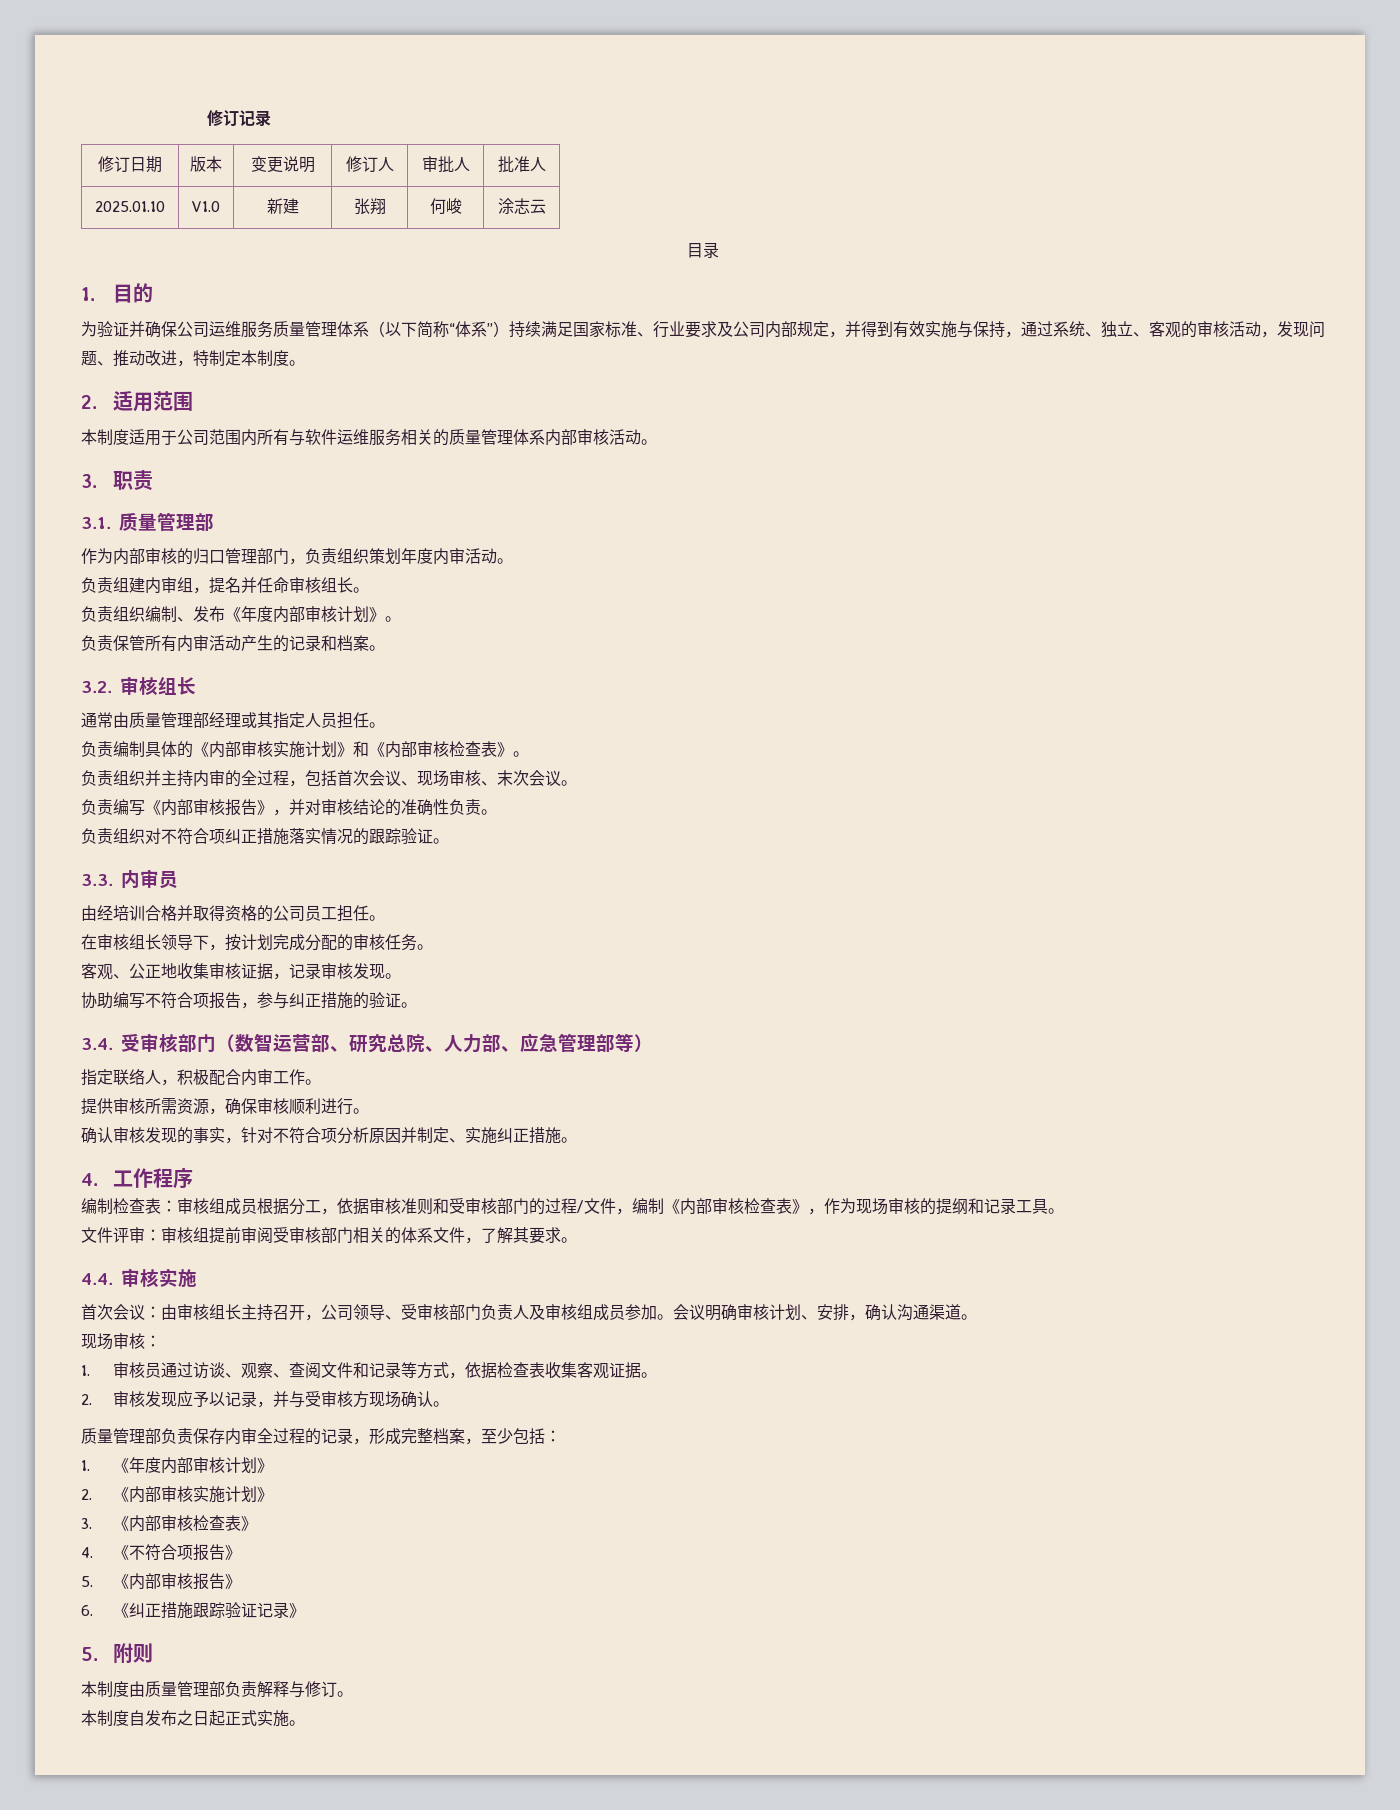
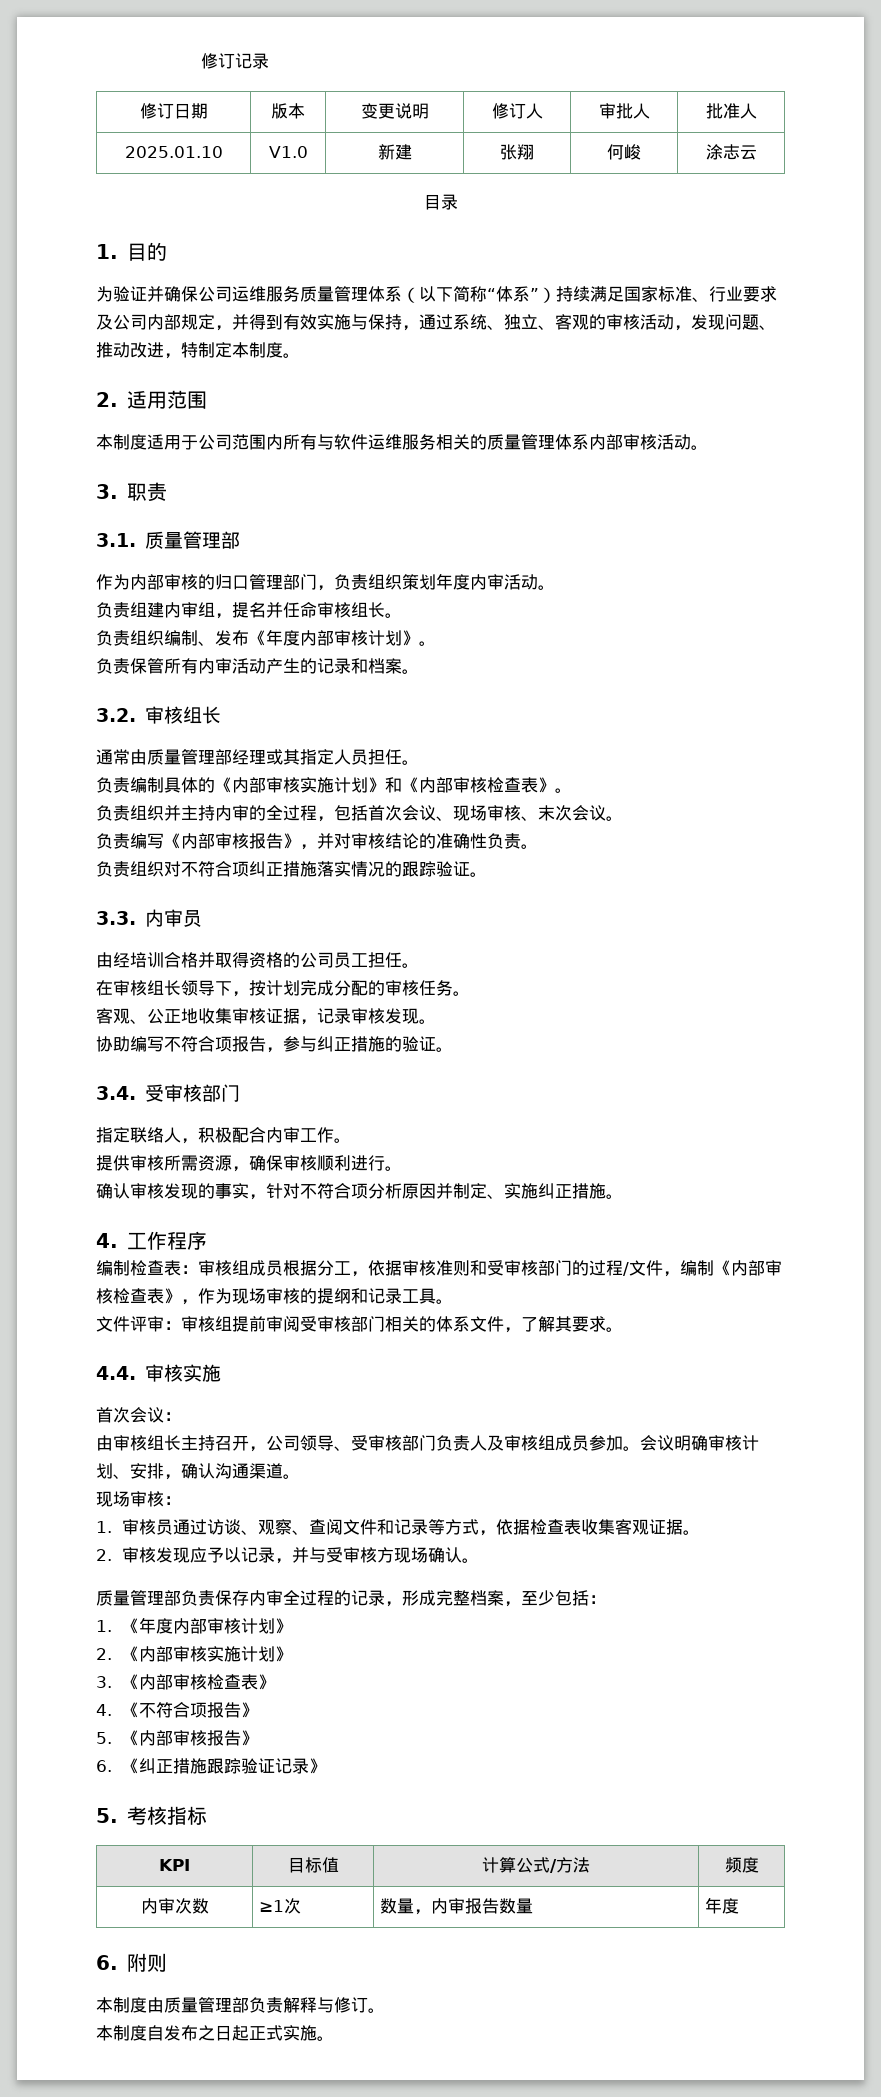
- 3.4.受审核部门（数智运营部、研究总院、人力部、应急管理部等）
+ 3.4.受审核部门
- 首次会议：由审核组长主持召开，公司领导、受审核部门负责人及审核组成员参加。
+ 首次会议：
+ 由审核组长主持召开，公司领导、受审核部门负责人及审核组成员参加。
- 5.附则
+ 5.考核指标
+ KPI | 目标值 | 计算公式/方法 | 频度
+ 内审次数 | ≥1次 | 数量，内审报告数量 | 年度
+ 6.附则

